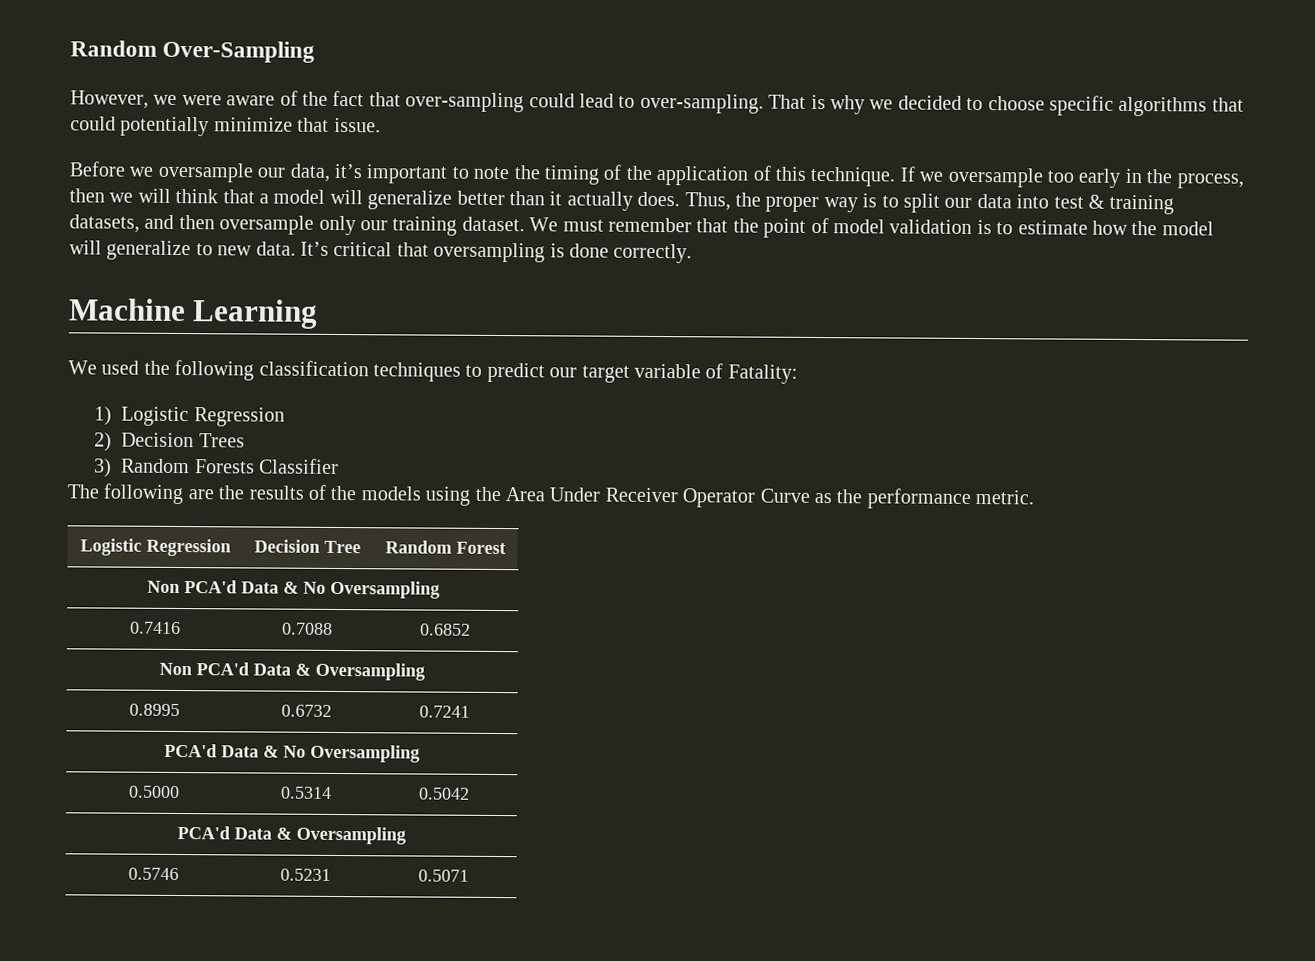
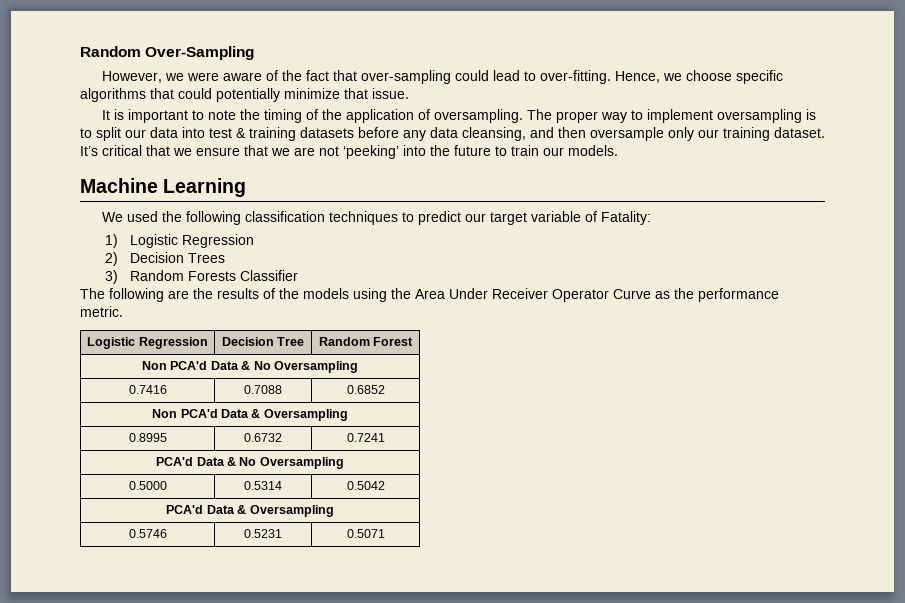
- However, we were aware of the fact that over-sampling could lead to over-sampling. That is why we decided to choose specific algorithms that could potentially minimize that issue.
+ However, we were aware of the fact that over-sampling could lead to over-fitting. Hence, we choose specific algorithms that could potentially minimize that issue.
- Before we oversample our data, it’s important to note the timing of the application of this technique. If we oversample too early in the process, then we will think that a model will generalize better than it actually does. Thus, the proper way is to split our data into test & training datasets, and then oversample only our training dataset.
+ It is important to note the timing of the application of oversampling. The proper way to implement oversampling is to split our data into test & training datasets before any data cleansing, and then oversample only our training dataset.
- We must remember that the point of model validation is to estimate how the model will generalize to new data. It’s critical that oversampling is done correctly.
+ It’s critical that we ensure that we are not ‘peeking’ into the future to train our models.

